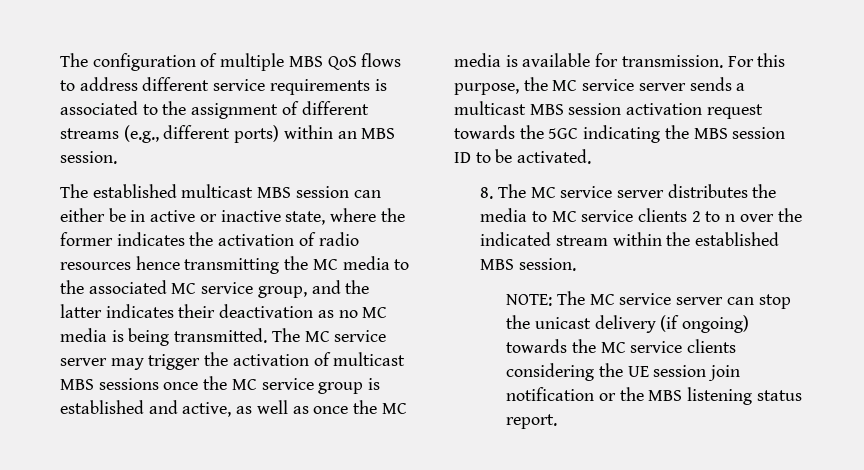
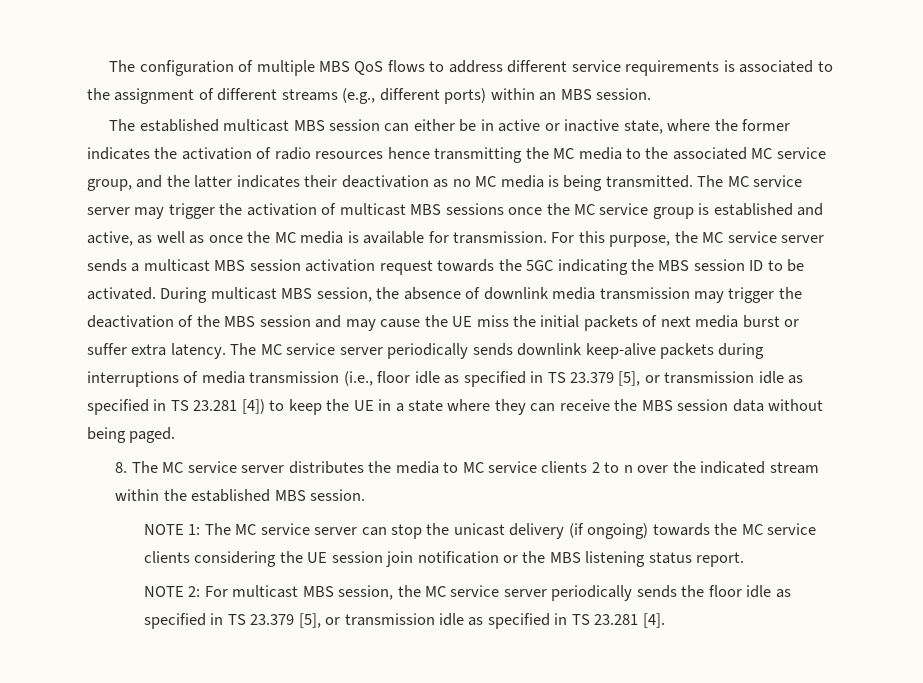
+ During multicast MBS session, the absence of downlink media transmission may trigger the deactivation of the MBS session and may cause the UE miss the initial packets of next media burst or suffer extra latency. The MC service server periodically sends downlink keep-alive packets during interruptions of media transmission (i.e., floor idle as specified in TS 23.379 [5], or transmission idle as specified in TS 23.281 [4]) to keep the UE in a state where they can receive the MBS session data without being paged.
- NOTE: The MC service server can stop the unicast delivery (if ongoing) towards the MC service clients considering the UE session join notification or the MBS listening status report.
+ NOTE 1: The MC service server can stop the unicast delivery (if ongoing) towards the MC service clients considering the UE session join notification or the MBS listening status report.
+ NOTE 2: For multicast MBS session, the MC service server periodically sends the floor idle as specified in TS 23.379 [5], or transmission idle as specified in TS 23.281 [4].

